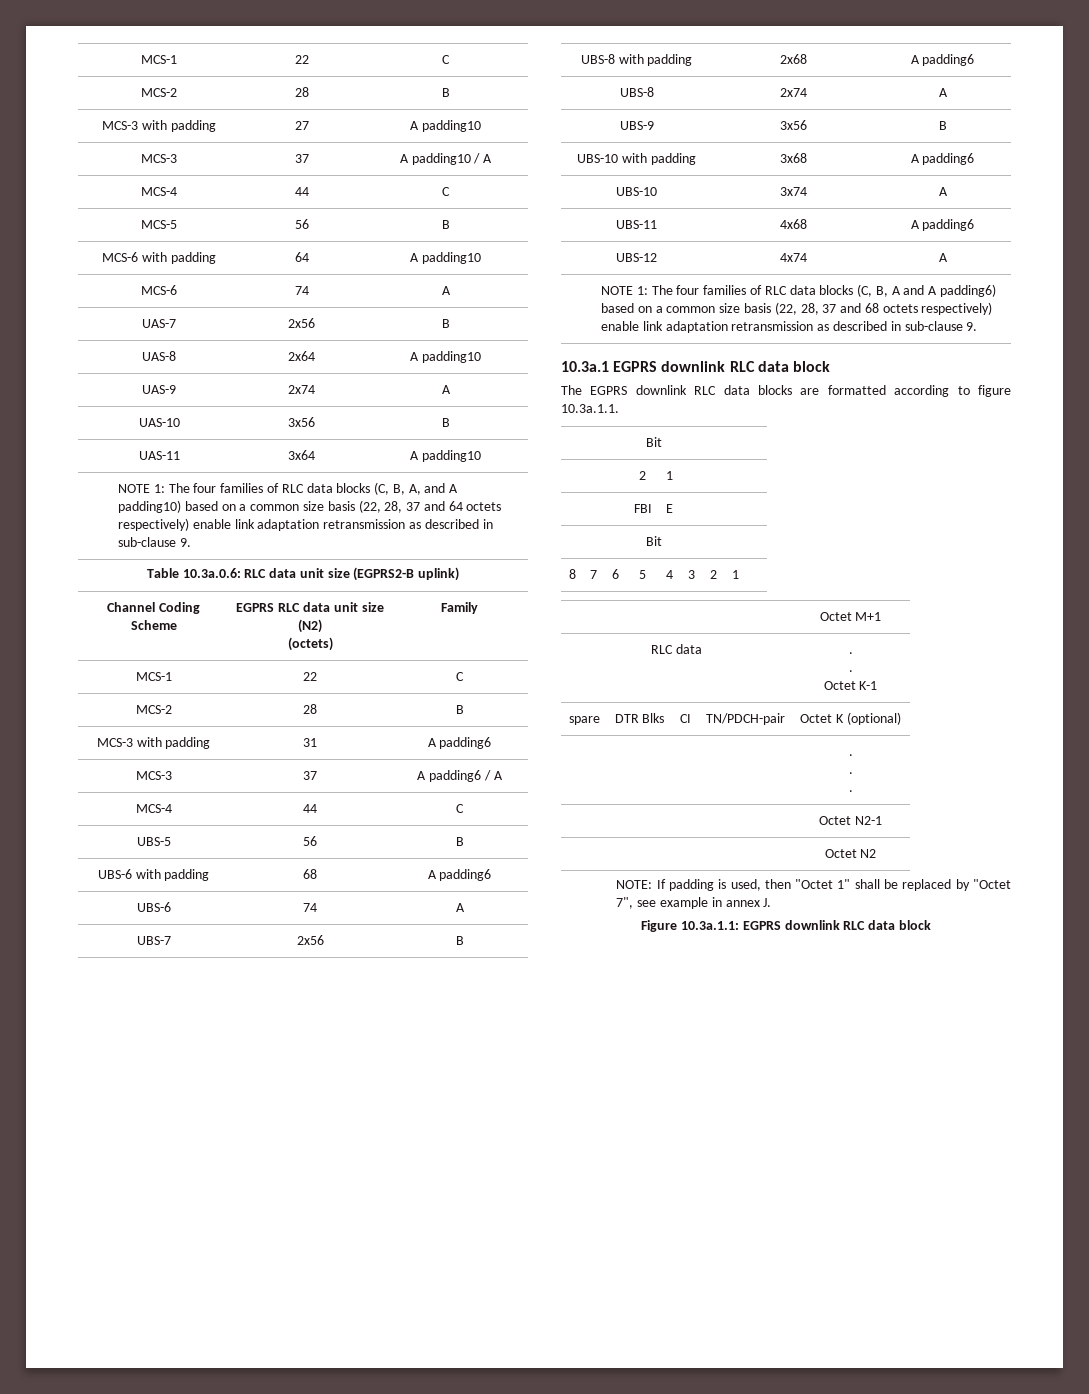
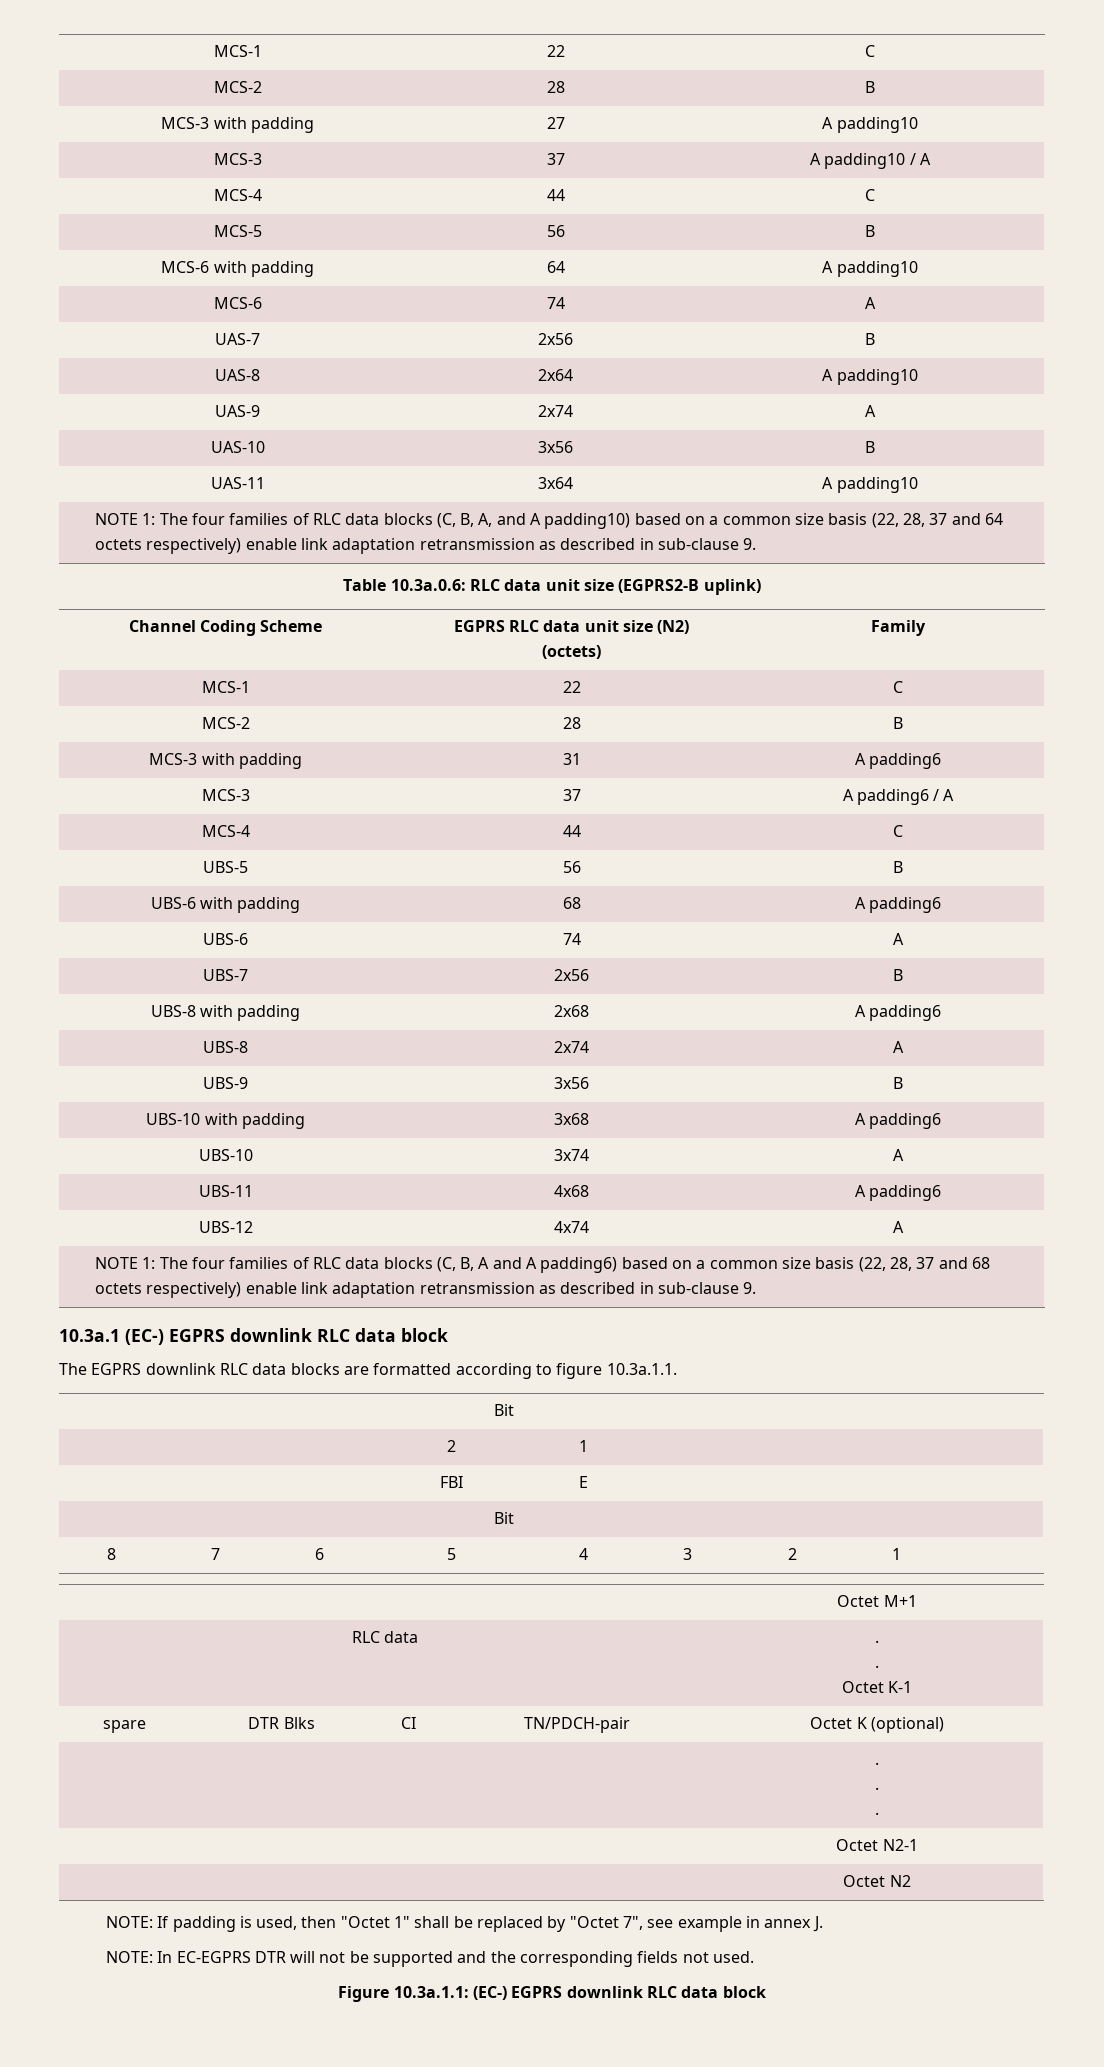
- 10.3a.1 EGPRS downlink RLC data block
+ 10.3a.1 (EC-) EGPRS downlink RLC data block
+ NOTE: In EC-EGPRS DTR will not be supported and the corresponding fields not used.
- Figure 10.3a.1.1: EGPRS downlink RLC data block
+ Figure 10.3a.1.1: (EC-) EGPRS downlink RLC data block

